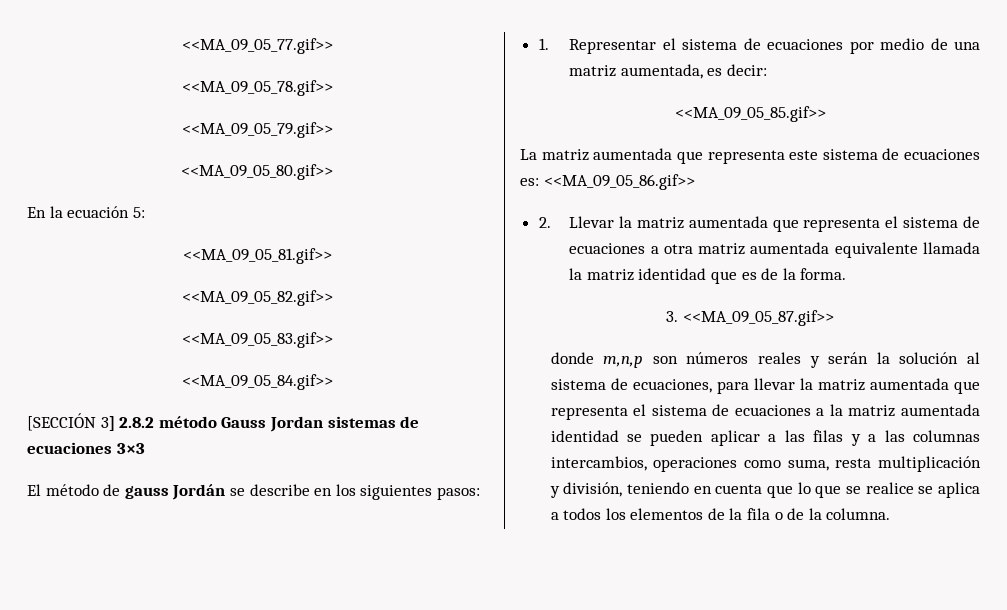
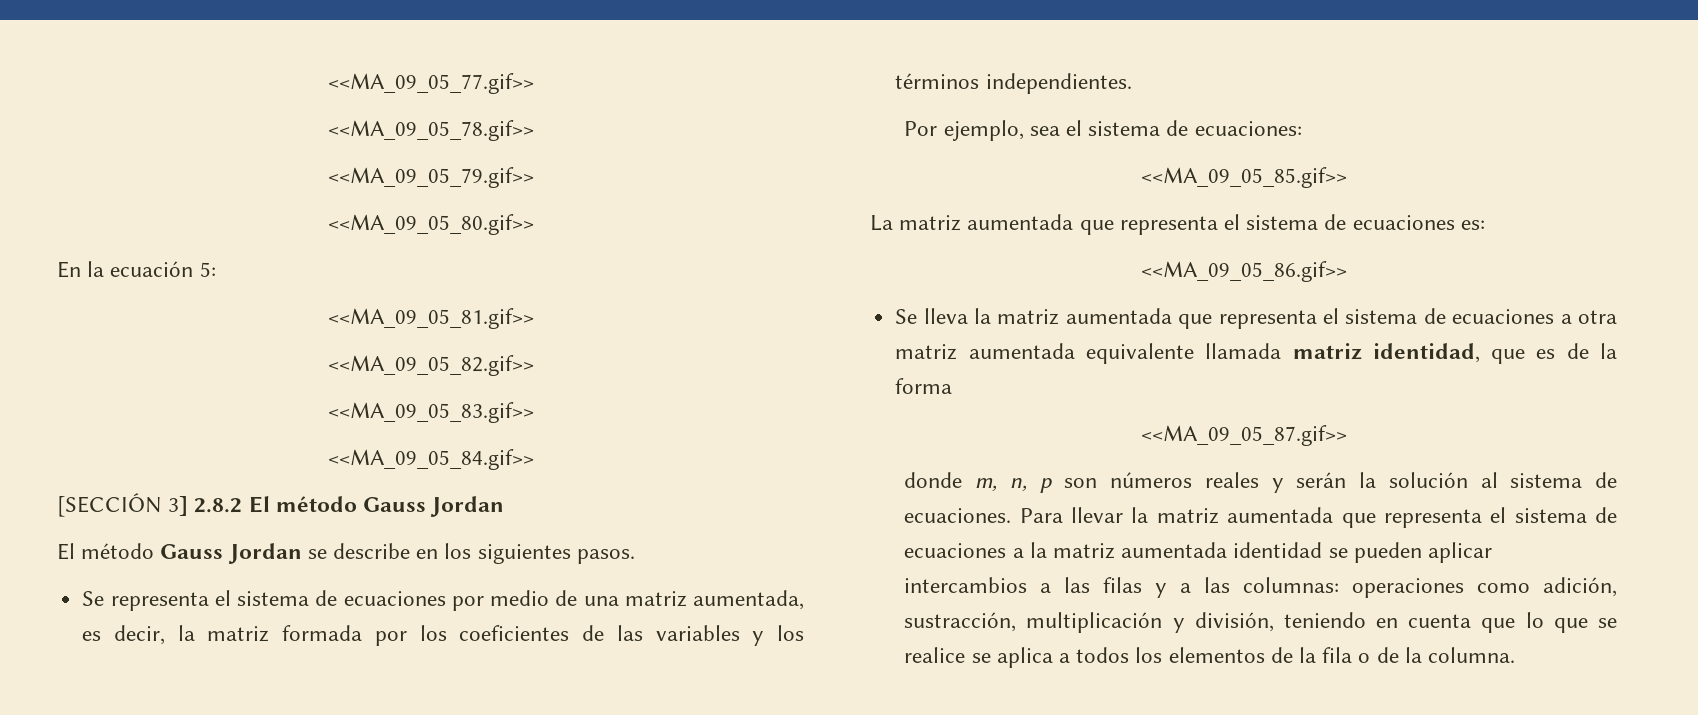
- [SECCIÓN 3] 2.8.2 método Gauss Jordan sistemas de ecuaciones 3×3
- El método de gauss Jordán se describe en los siguientes pasos:
- 1. Representar el sistema de ecuaciones por medio de una matriz aumentada, es decir:
+ [SECCIÓN 3] 2.8.2 El método Gauss Jordan
+ El método Gauss Jordan se describe en los siguientes pasos.
+ Se representa el sistema de ecuaciones por medio de una matriz aumentada, es decir, la matriz formada por los coeficientes de las variables y los términos independientes.
+ Por ejemplo, sea el sistema de ecuaciones:
- La matriz aumentada que representa este sistema de ecuaciones es: <<MA_09_05_86.gif>>
+ La matriz aumentada que representa el sistema de ecuaciones es:
+ <<MA_09_05_86.gif>>
- 2. Llevar la matriz aumentada que representa el sistema de ecuaciones a otra matriz aumentada equivalente llamada la matriz identidad que es de la forma.
- 3. <<MA_09_05_87.gif>>
+ Se lleva la matriz aumentada que representa el sistema de ecuaciones a otra matriz aumentada equivalente llamada matriz identidad, que es de la forma
+ <<MA_09_05_87.gif>>
- donde m,n,p son números reales y serán la solución al sistema de ecuaciones, para llevar la matriz aumentada que representa el sistema de ecuaciones a la matriz aumentada identidad se pueden aplicar a las filas y a las columnas intercambios, operaciones como suma, resta multiplicación y división, teniendo en cuenta que lo que se realice se aplica a todos los elementos de la fila o de la columna.
+ donde m, n, p son números reales y serán la solución al sistema de ecuaciones. Para llevar la matriz aumentada que representa el sistema de ecuaciones a la matriz aumentada identidad se pueden aplicar intercambios a las filas y a las columnas: operaciones como adición, sustracción, multiplicación y división, teniendo en cuenta que lo que se realice se aplica a todos los elementos de la fila o de la columna.

